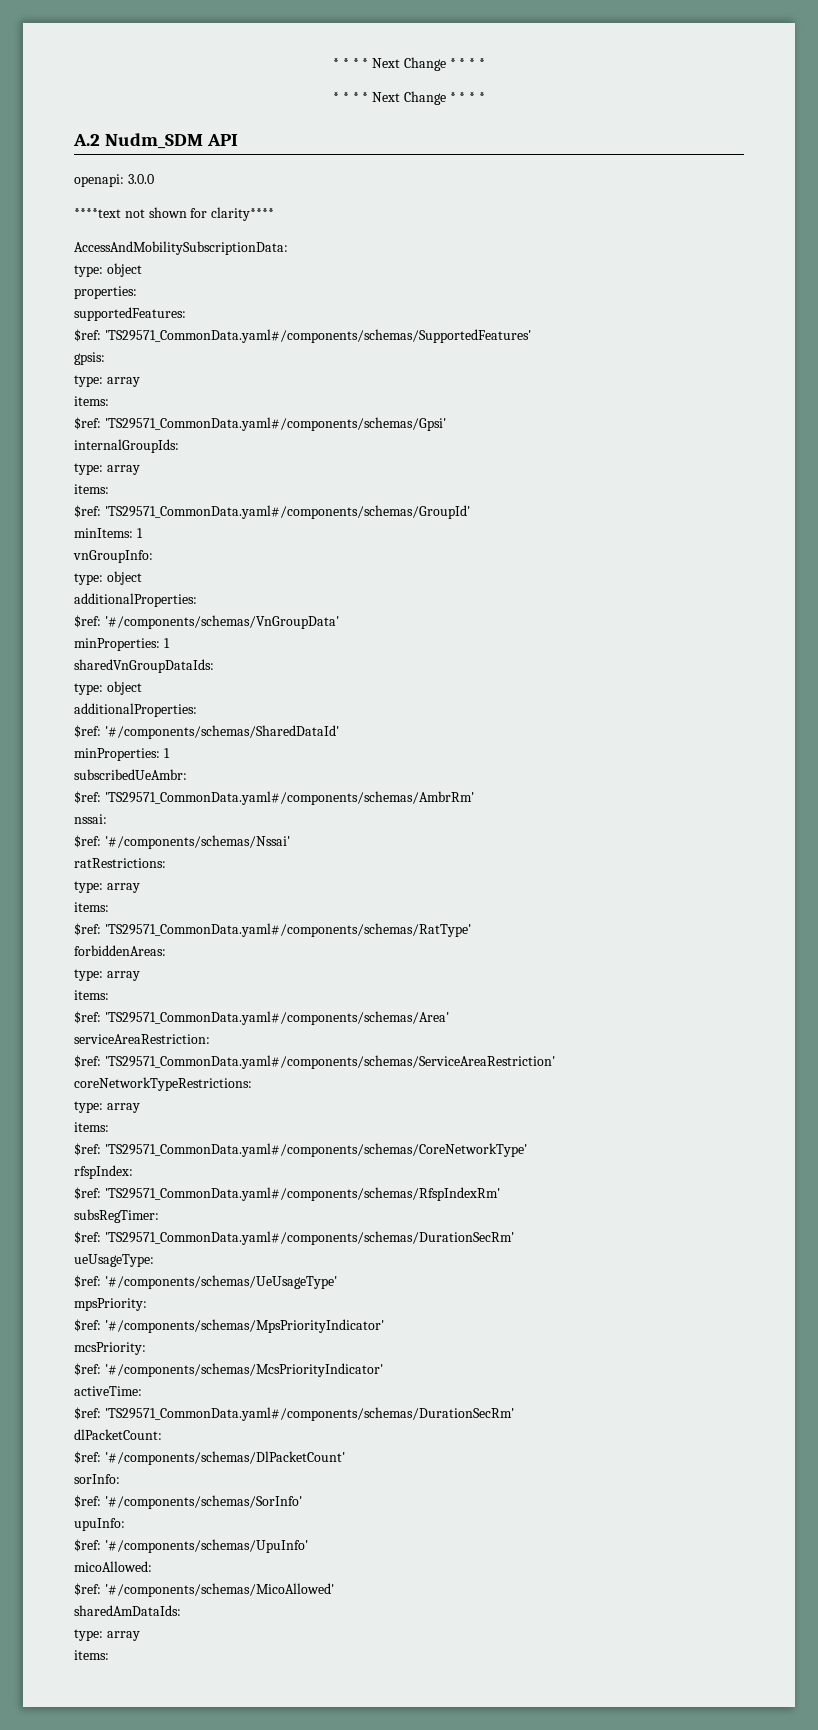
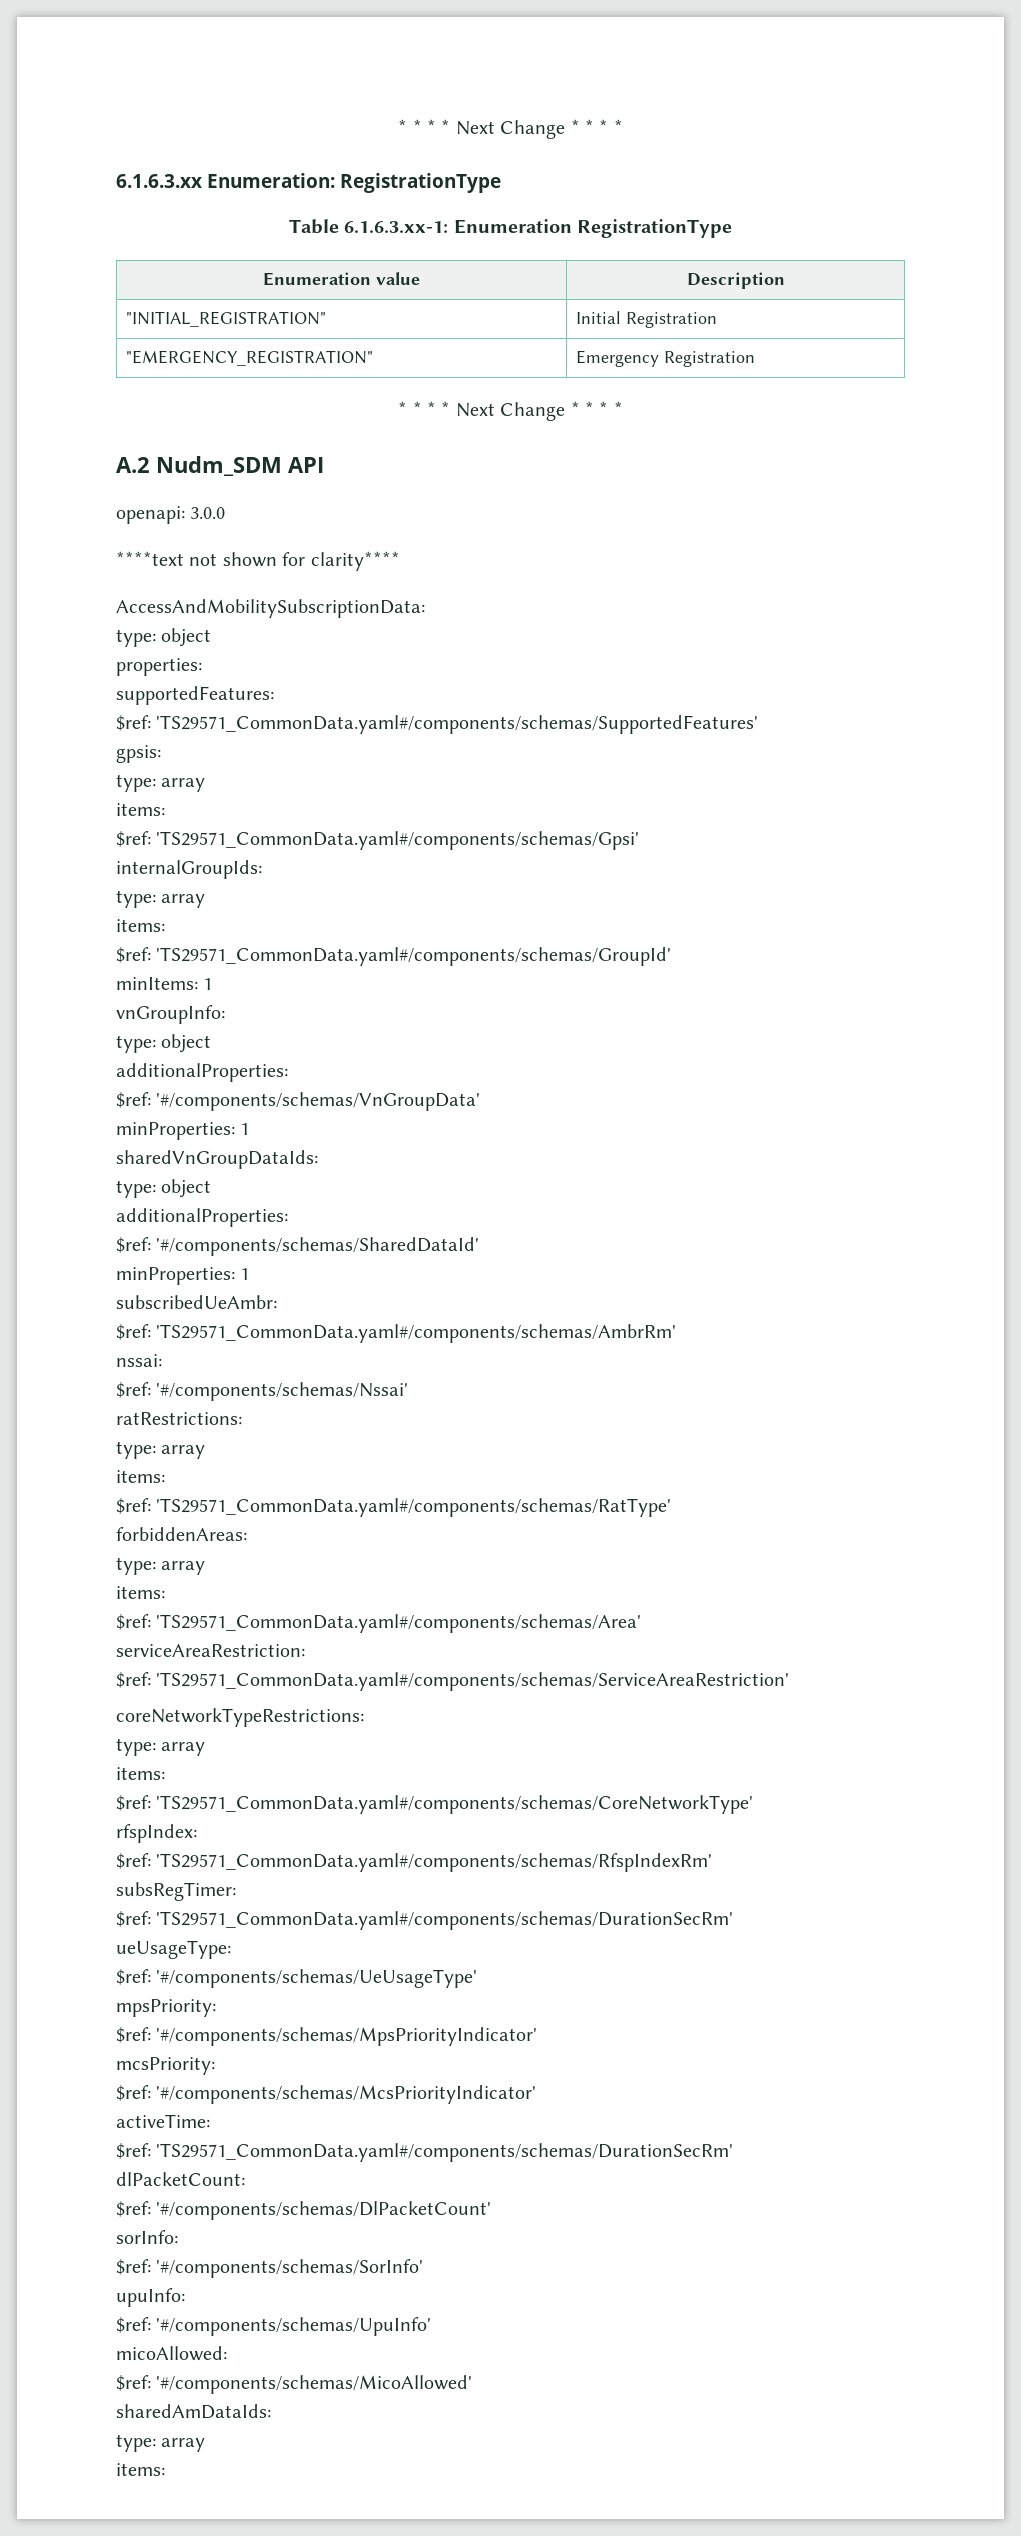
+ 6.1.6.3.xx Enumeration: RegistrationType
+ Table 6.1.6.3.xx-1: Enumeration RegistrationType
+ Enumeration value | Description
+ "INITIAL_REGISTRATION" | Initial Registration
+ "EMERGENCY_REGISTRATION" | Emergency Registration

